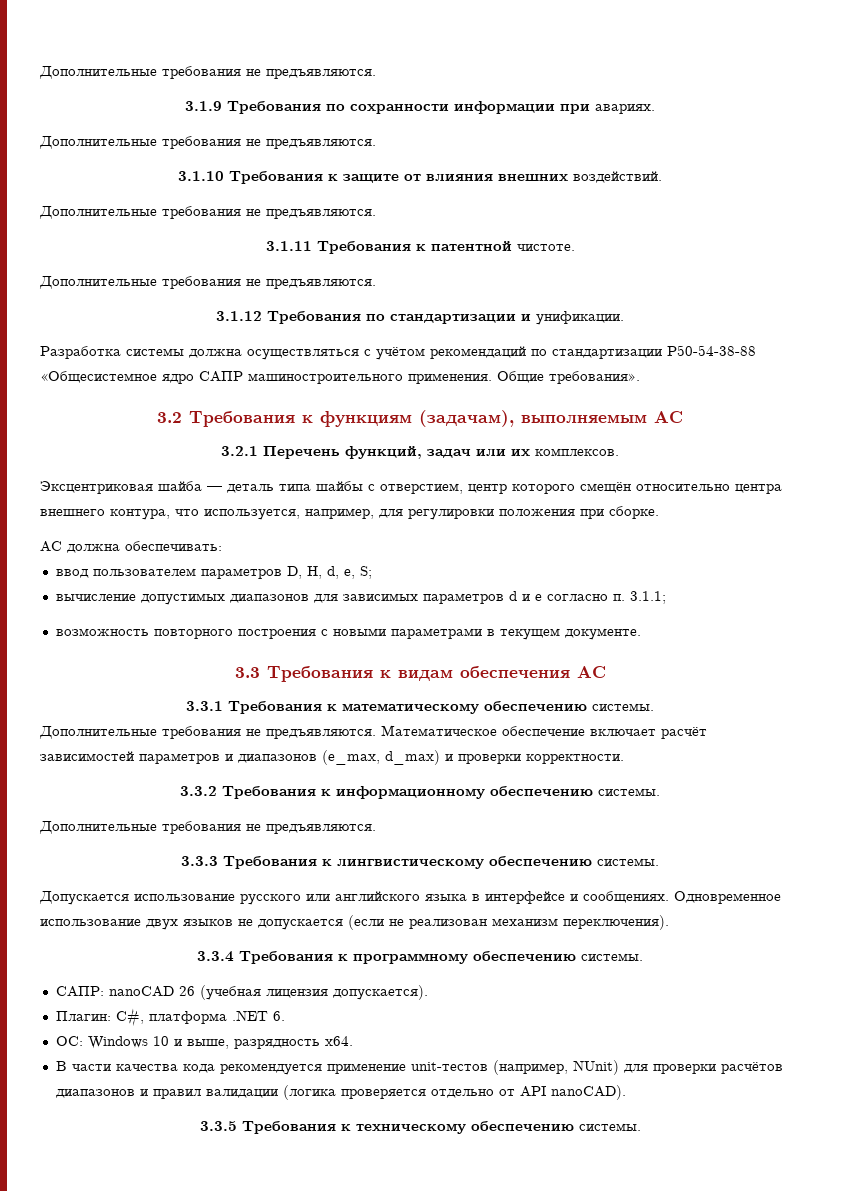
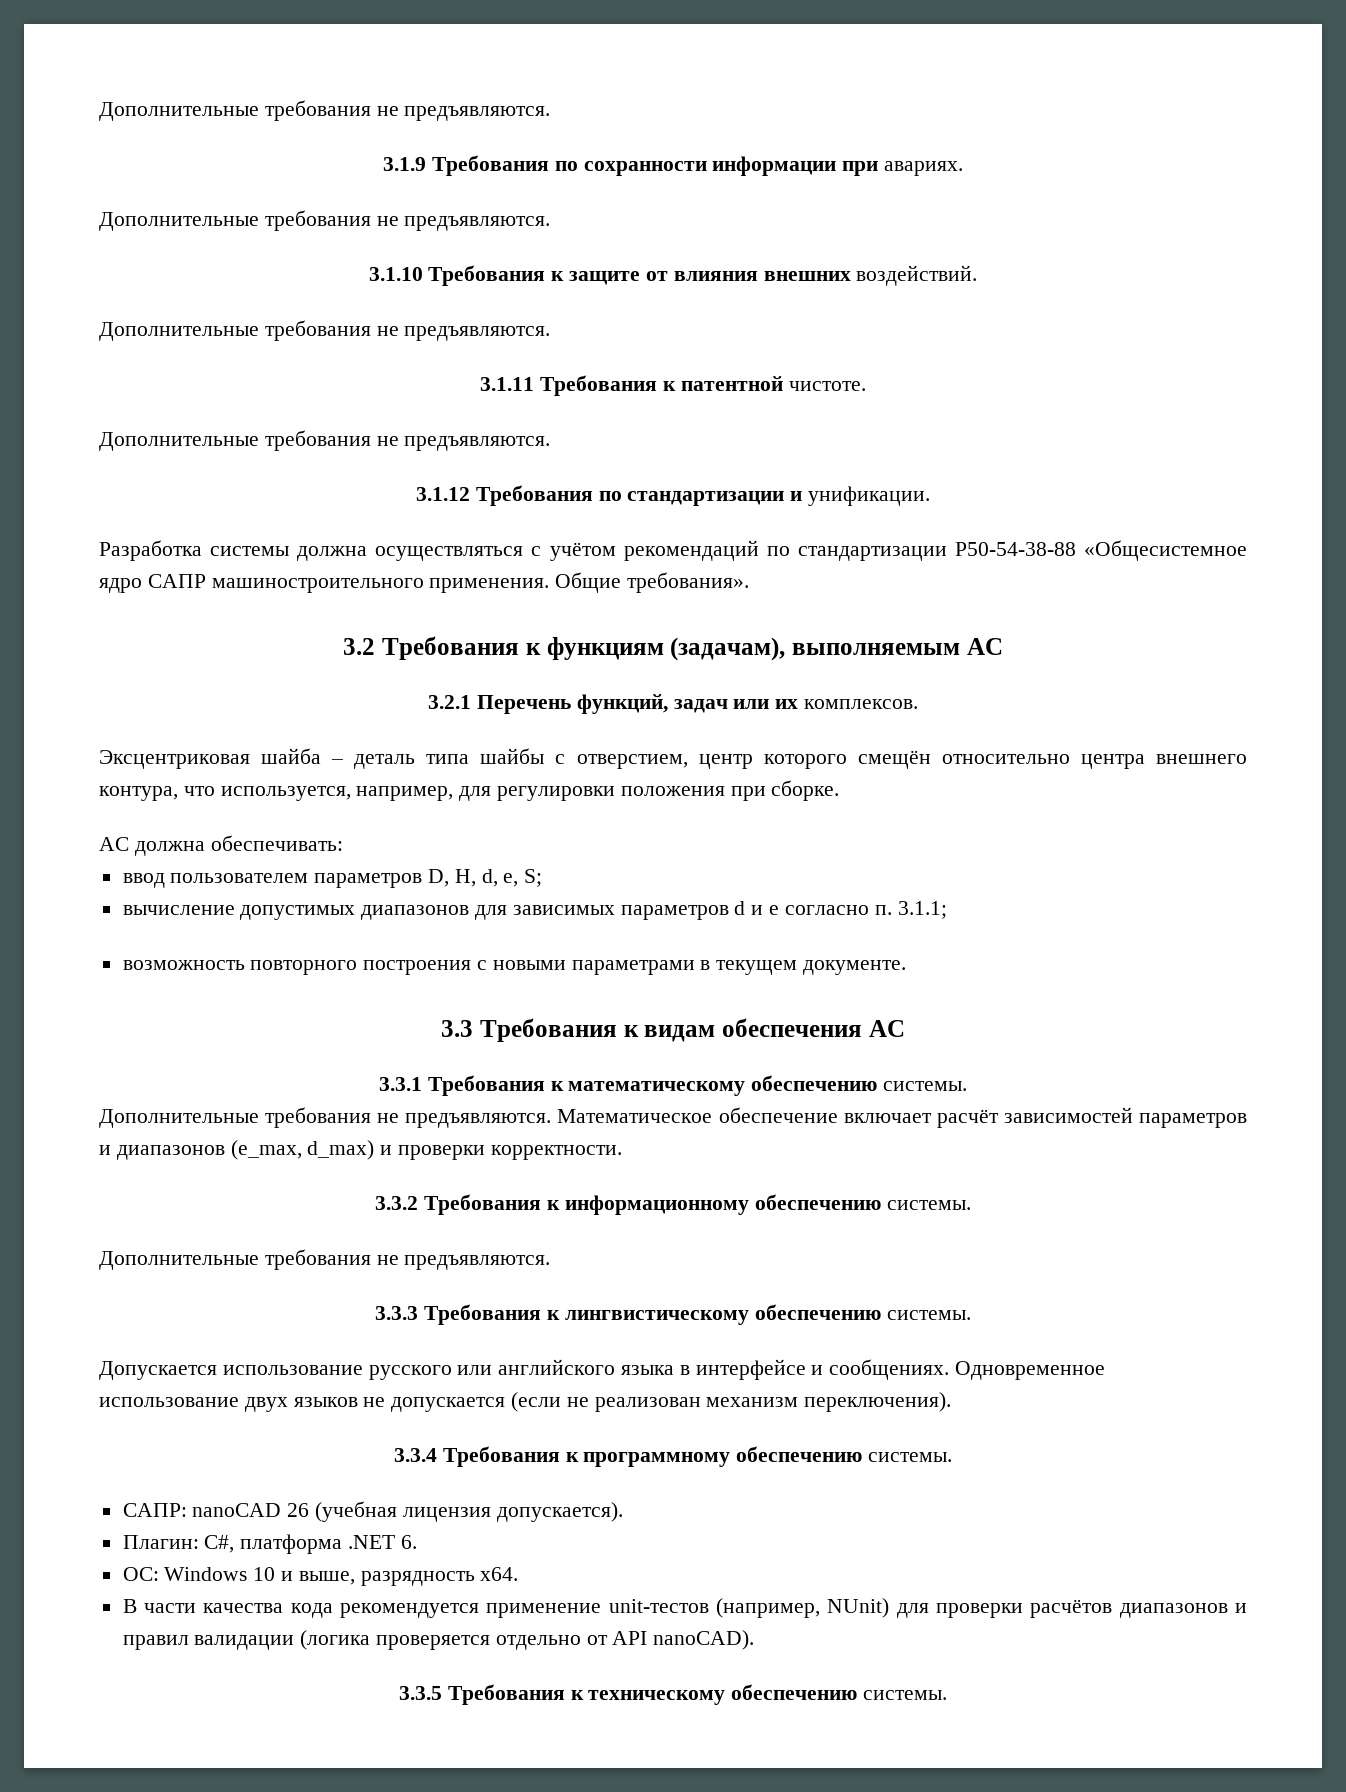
- Эксцентриковая шайба — деталь типа шайбы с отверстием, центр которого смещён относительно центра внешнего контура, что используется, например, для регулировки положения при сборке.
+ Эксцентриковая шайба – деталь типа шайбы с отверстием, центр которого смещён относительно центра внешнего контура, что используется, например, для регулировки положения при сборке.

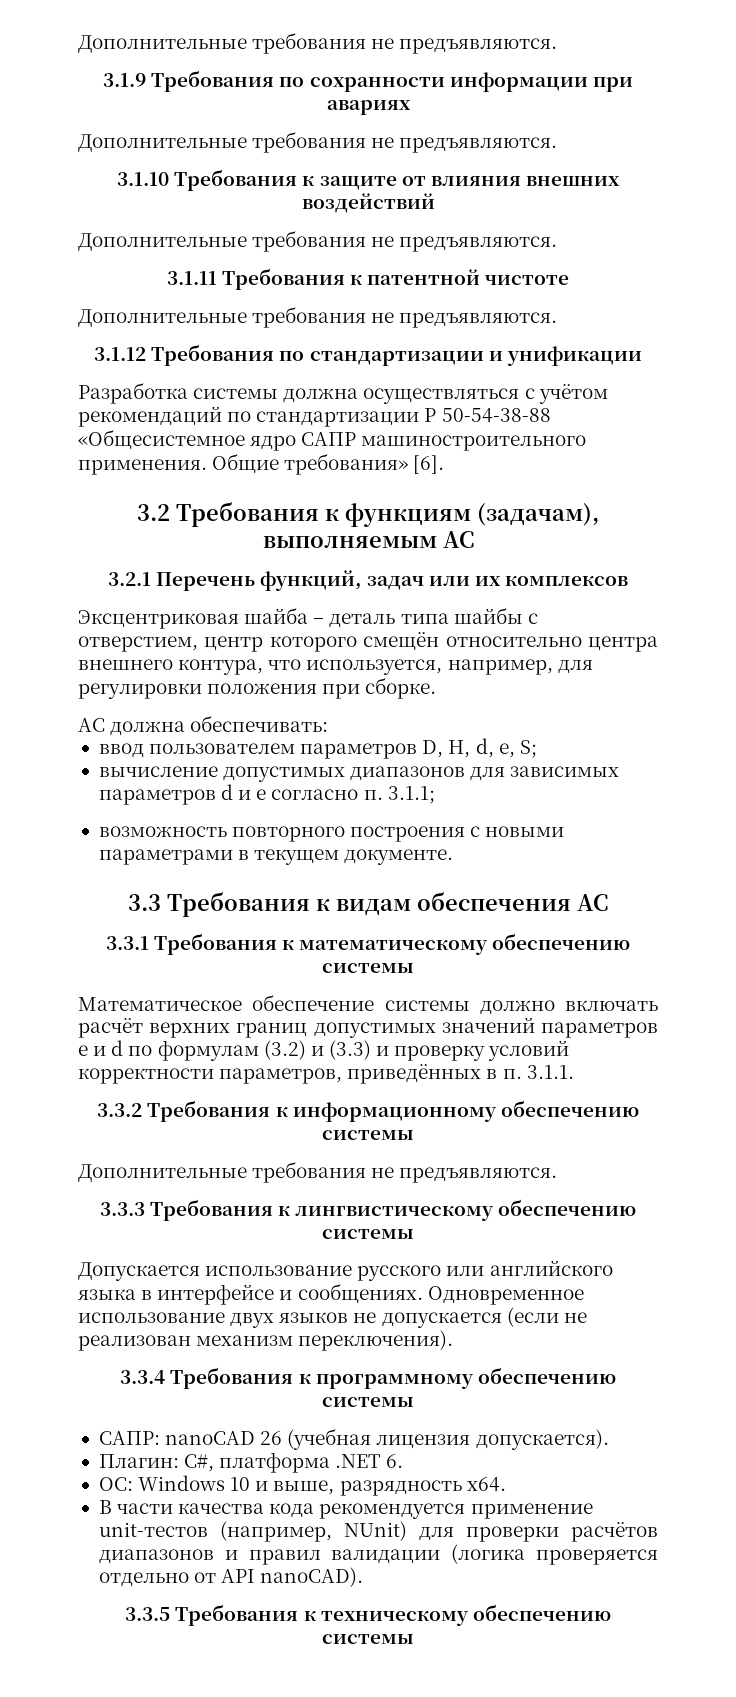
- 3.1.9 Требования по сохранности информации при авариях.
+ 3.1.9 Требования по сохранности информации при авариях
- 3.1.10 Требования к защите от влияния внешних воздействий.
+ 3.1.10 Требования к защите от влияния внешних воздействий
- 3.1.11 Требования к патентной чистоте.
+ 3.1.11 Требования к патентной чистоте
- 3.1.12 Требования по стандартизации и унификации.
+ 3.1.12 Требования по стандартизации и унификации
- Разработка системы должна осуществляться с учётом рекомендаций по стандартизации Р50-54-38-88 «Общесистемное ядро САПР машиностроительного применения.
+ Разработка системы должна осуществляться с учётом рекомендаций по стандартизации Р 50-54-38-88 «Общесистемное ядро САПР машиностроительного применения.
- Общие требования».
+ Общие требования» [6].
- 3.2.1 Перечень функций, задач или их комплексов.
+ 3.2.1 Перечень функций, задач или их комплексов
- 3.3.1 Требования к математическому обеспечению системы.
- Дополнительные требования не предъявляются. Математическое обеспечение включает расчёт зависимостей параметров и диапазонов (e_max, d_max) и проверки корректности.
+ 3.3.1 Требования к математическому обеспечению системы
+ Математическое обеспечение системы должно включать расчёт верхних границ допустимых значений параметров e и d по формулам (3.2) и (3.3) и проверку условий корректности параметров, приведённых в п. 3.1.1.
- 3.3.2 Требования к информационному обеспечению системы.
+ 3.3.2 Требования к информационному обеспечению системы
- 3.3.3 Требования к лингвистическому обеспечению системы.
+ 3.3.3 Требования к лингвистическому обеспечению системы
- 3.3.4 Требования к программному обеспечению системы.
+ 3.3.4 Требования к программному обеспечению системы
- 3.3.5 Требования к техническому обеспечению системы.
+ 3.3.5 Требования к техническому обеспечению системы

